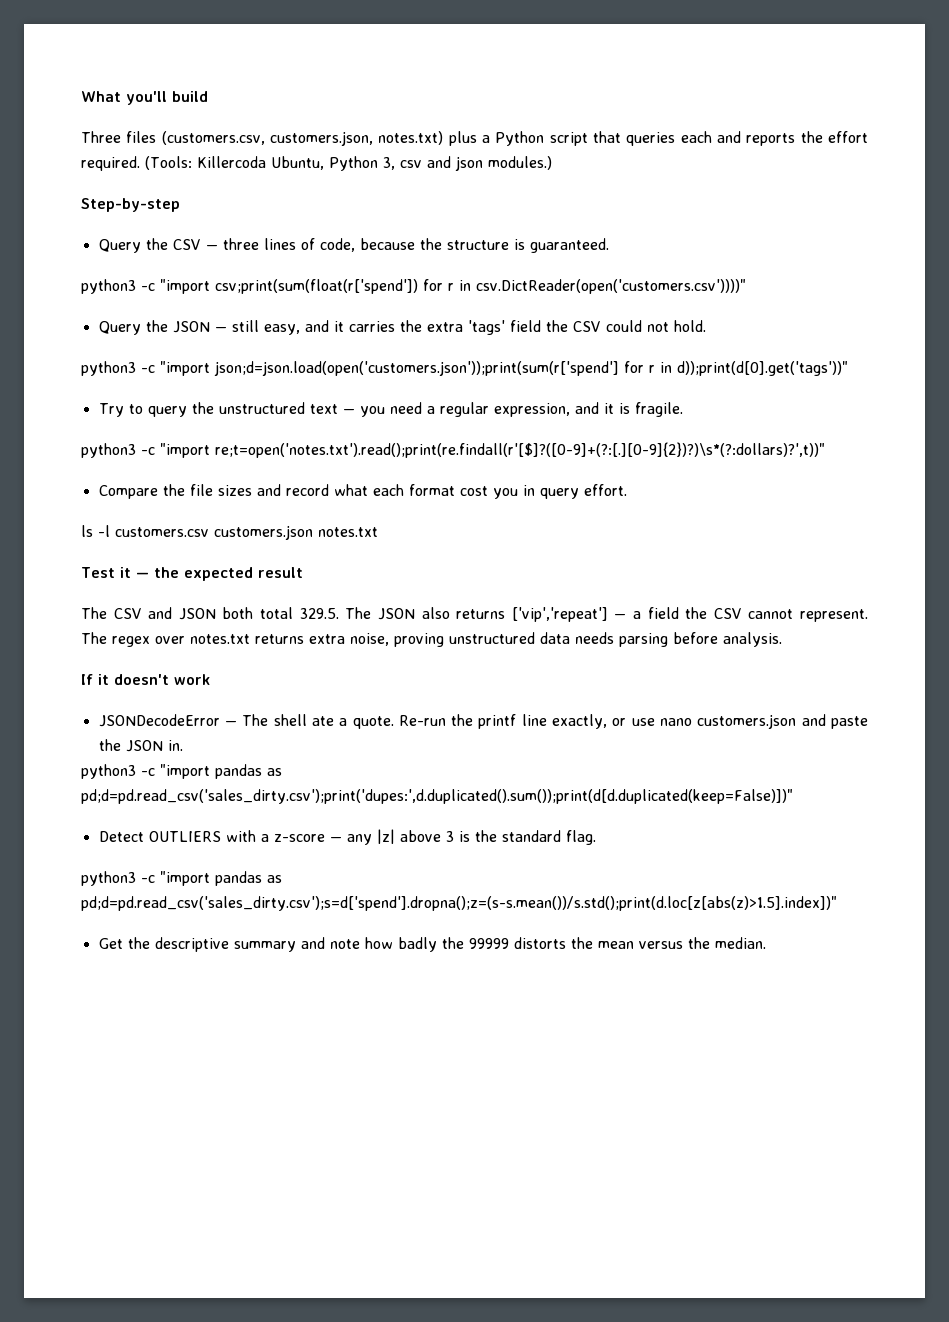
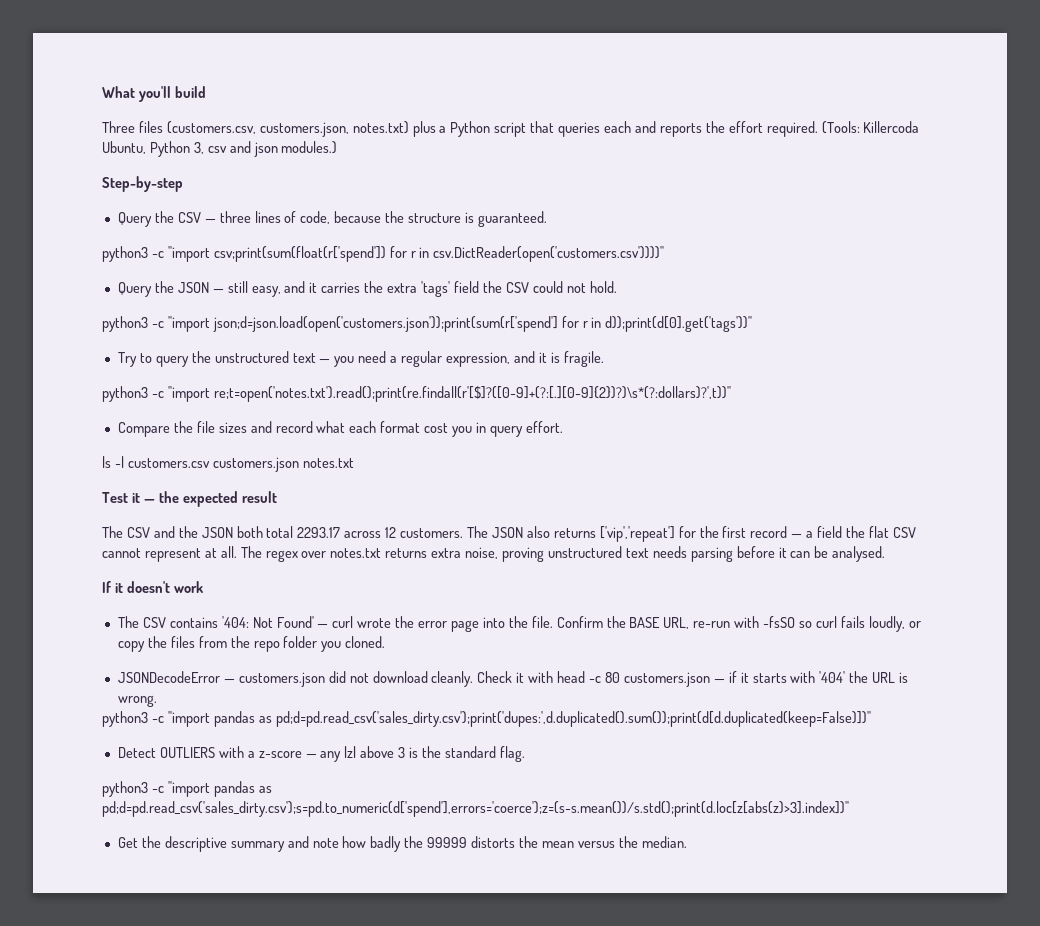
- The CSV and JSON both total 329.5. The JSON also returns ['vip','repeat'] — a field the CSV cannot represent.
+ The CSV and the JSON both total 2293.17 across 12 customers. The JSON also returns ['vip','repeat'] for the first record — a field the flat CSV cannot represent at all.
- The regex over notes.txt returns extra noise, proving unstructured data needs parsing before analysis.
+ The regex over notes.txt returns extra noise, proving unstructured text needs parsing before it can be analysed.
- JSONDecodeError — The shell ate a quote. Re-run the printf line exactly, or use nano customers.json and paste the JSON in.
+ The CSV contains '404: Not Found' — curl wrote the error page into the file. Confirm the BASE URL, re-run with -fsSO so curl fails loudly, or copy the files from the repo folder you cloned.
+ JSONDecodeError — customers.json did not download cleanly. Check it with head -c 80 customers.json — if it starts with '404' the URL is wrong.
- python3 -c "import pandas as pd;d=pd.read_csv('sales_dirty.csv');s=d['spend'].dropna();z=(s-s.mean())/s.std();print(d.loc[z[abs(z)>1.5].index])"
+ python3 -c "import pandas as pd;d=pd.read_csv('sales_dirty.csv');s=pd.to_numeric(d['spend'],errors='coerce');z=(s-s.mean())/s.std();print(d.loc[z[abs(z)>3].index])"

